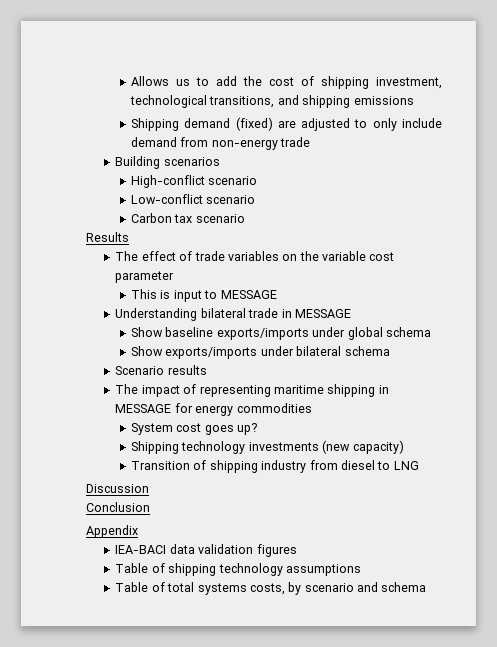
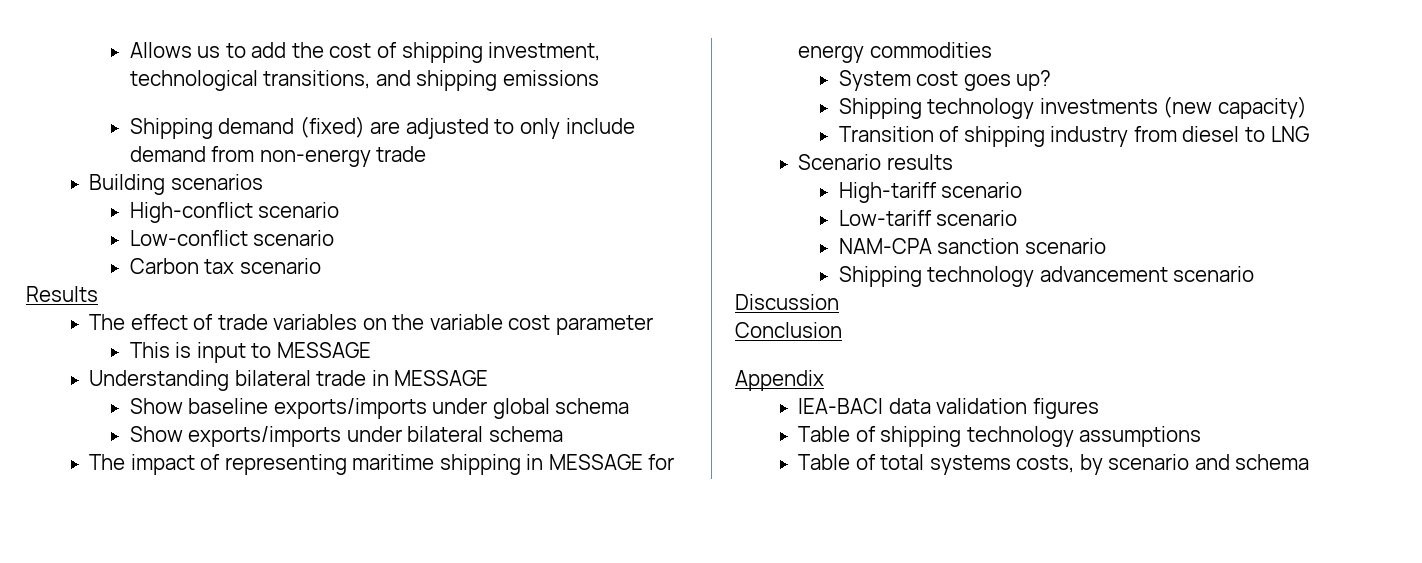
- Scenario results
+ Scenario results
+ High-tariff scenario
+ Low-tariff scenario
+ NAM-CPA sanction scenario
+ Shipping technology advancement scenario

